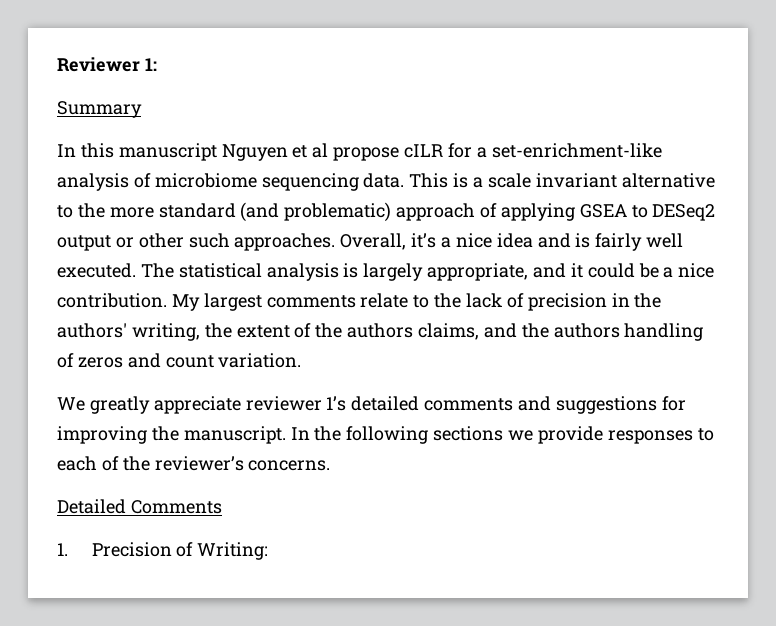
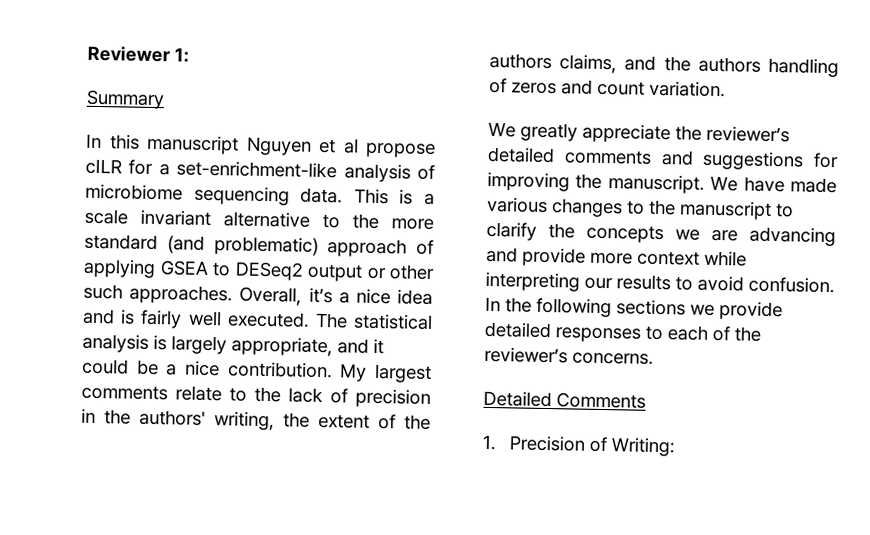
- We greatly appreciate reviewer 1’s detailed comments and suggestions for improving the manuscript.
+ We greatly appreciate the reviewer’s detailed comments and suggestions for improving the manuscript.
+ We have made various changes to the manuscript to clarify the concepts we are advancing and provide more context while interpreting our results to avoid confusion.
- In the following sections we provide responses to each of the reviewer’s concerns.
+ In the following sections we provide detailed responses to each of the reviewer’s concerns.

